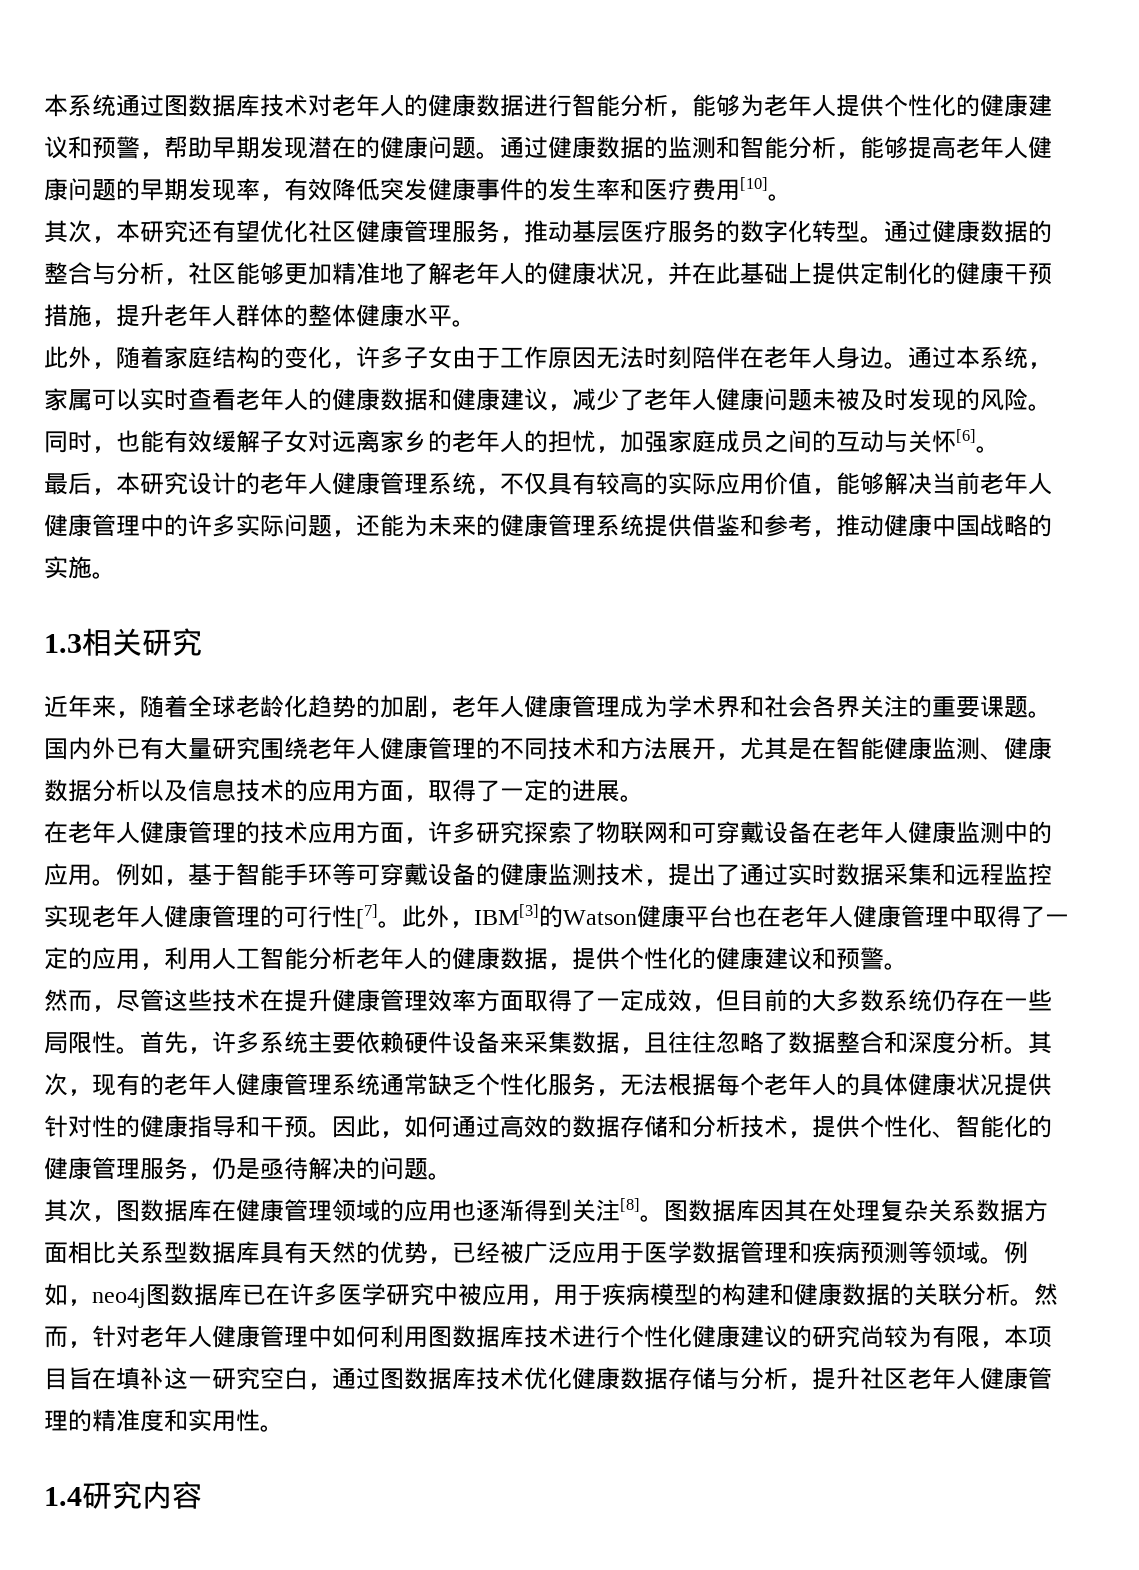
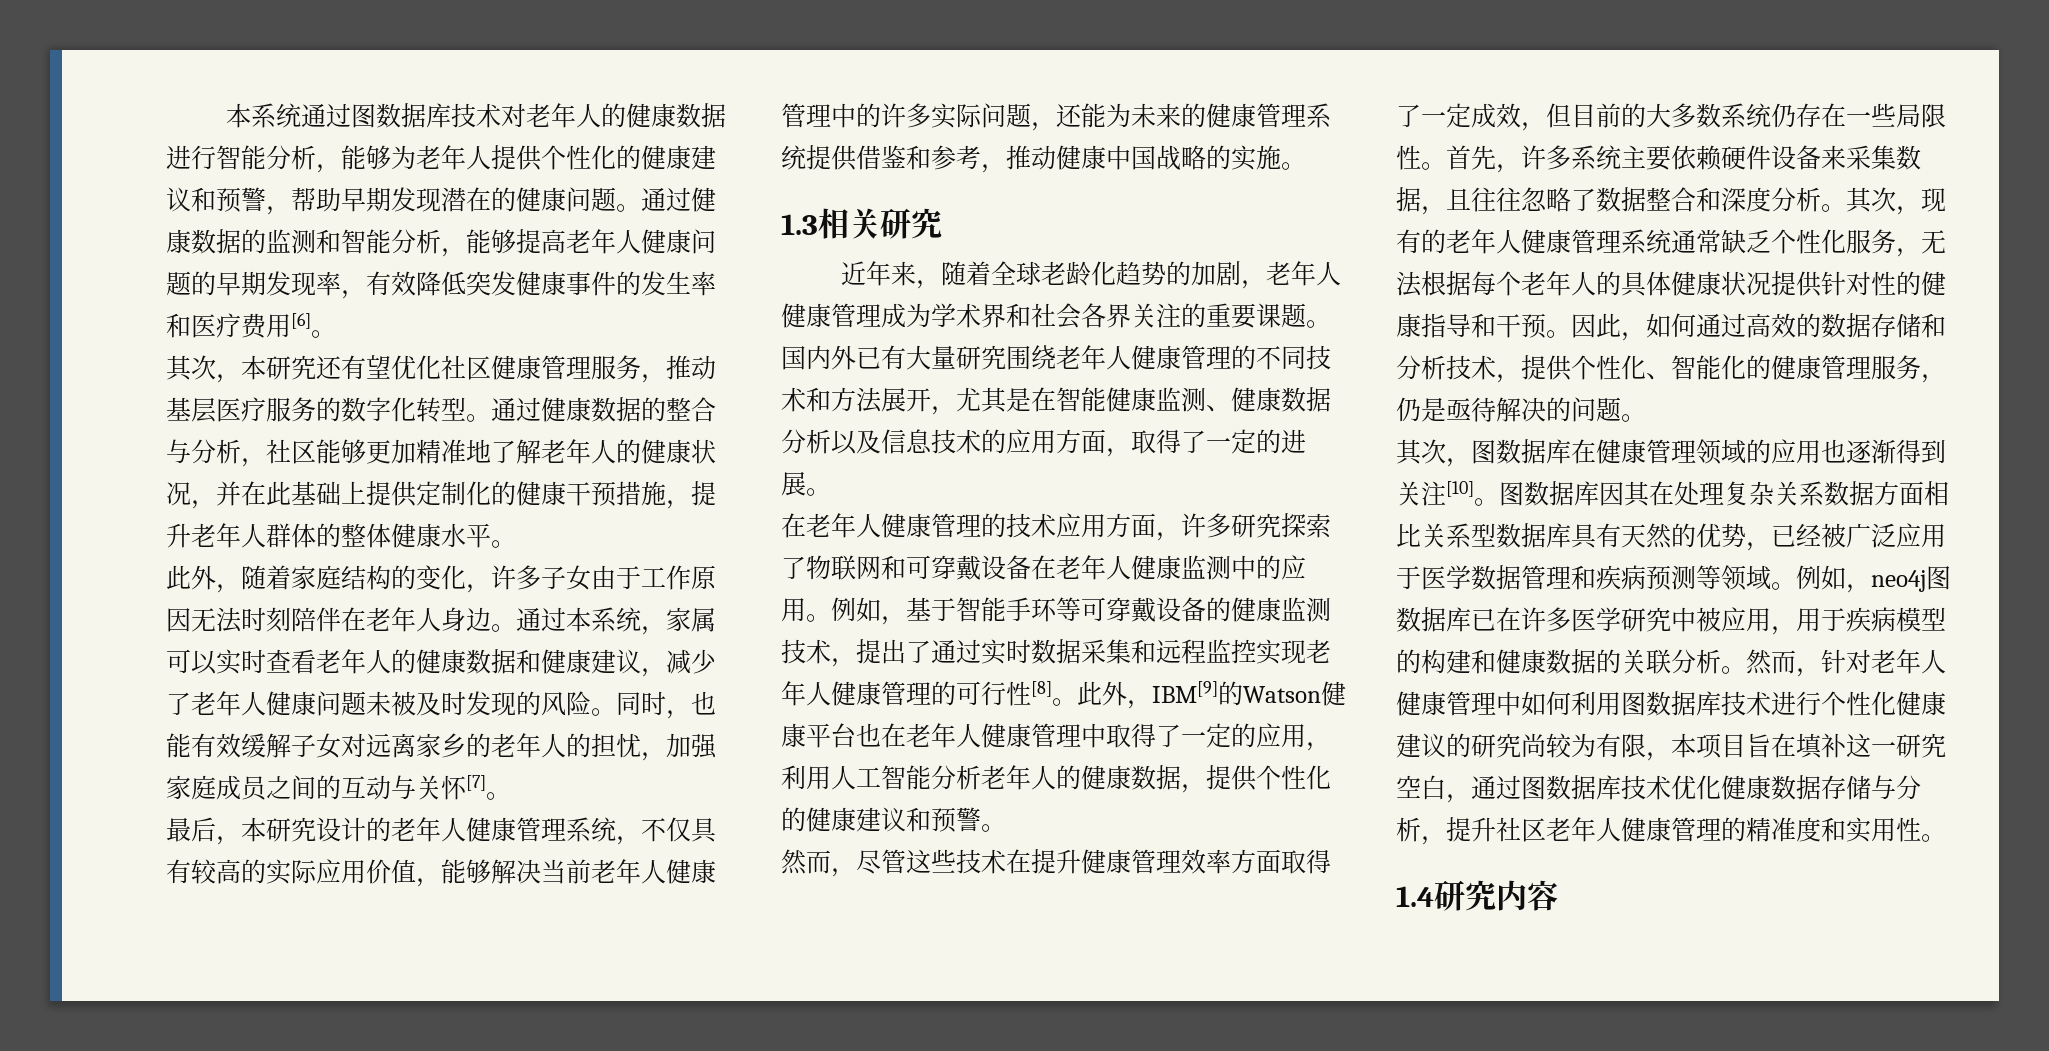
- 通过健康数据的监测和智能分析，能够提高老年人健康问题的早期发现率，有效降低突发健康事件的发生率和医疗费用[10]。
+ 通过健康数据的监测和智能分析，能够提高老年人健康问题的早期发现率，有效降低突发健康事件的发生率和医疗费用[6]。
- 同时，也能有效缓解子女对远离家乡的老年人的担忧，加强家庭成员之间的互动与关怀[6]。
+ 同时，也能有效缓解子女对远离家乡的老年人的担忧，加强家庭成员之间的互动与关怀[7]。
- 例如，基于智能手环等可穿戴设备的健康监测技术，提出了通过实时数据采集和远程监控实现老年人健康管理的可行性[7]。
+ 例如，基于智能手环等可穿戴设备的健康监测技术，提出了通过实时数据采集和远程监控实现老年人健康管理的可行性[8]。
- 此外，IBM[3]的Watson健康平台也在老年人健康管理中取得了一定的应用，利用人工智能分析老年人的健康数据，提供个性化的健康建议和预警。
+ 此外，IBM[9]的Watson健康平台也在老年人健康管理中取得了一定的应用，利用人工智能分析老年人的健康数据，提供个性化的健康建议和预警。
- 其次，图数据库在健康管理领域的应用也逐渐得到关注[8]。
+ 其次，图数据库在健康管理领域的应用也逐渐得到关注[10]。

